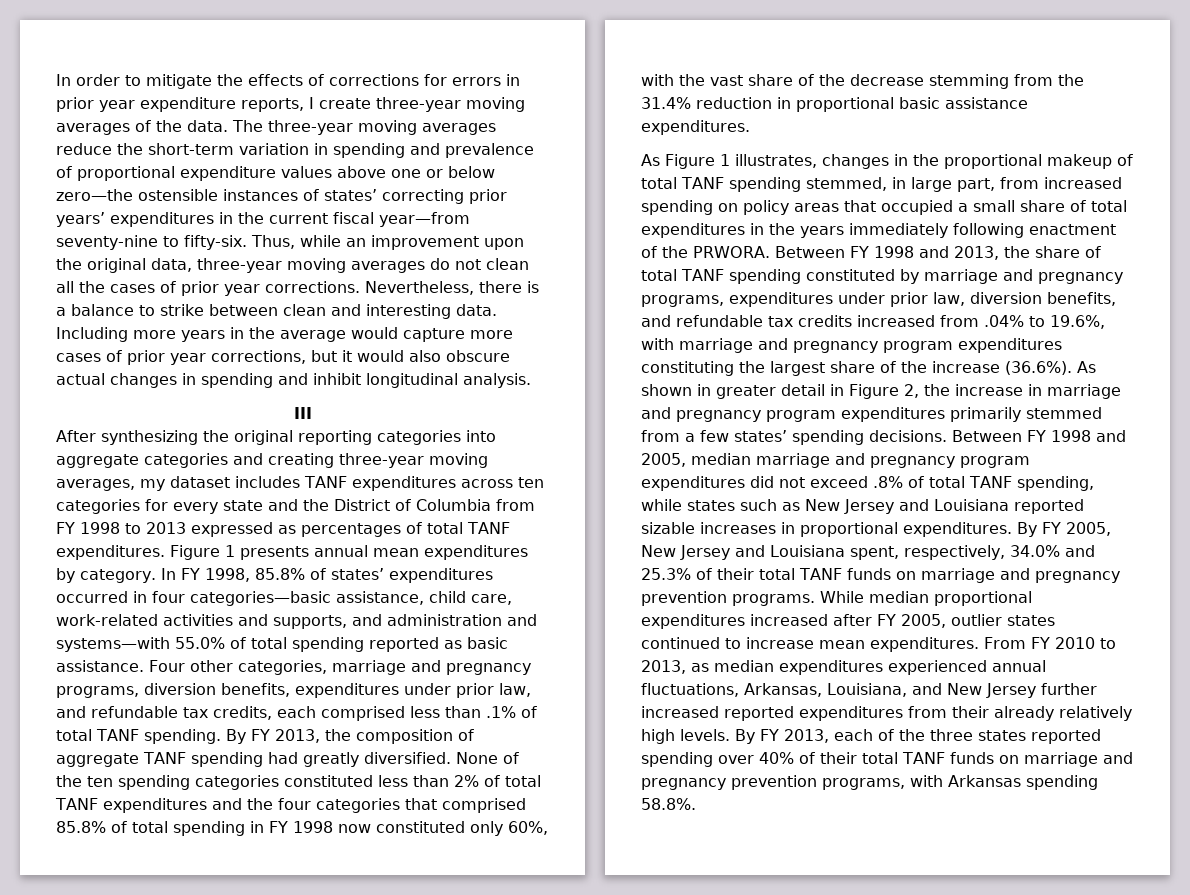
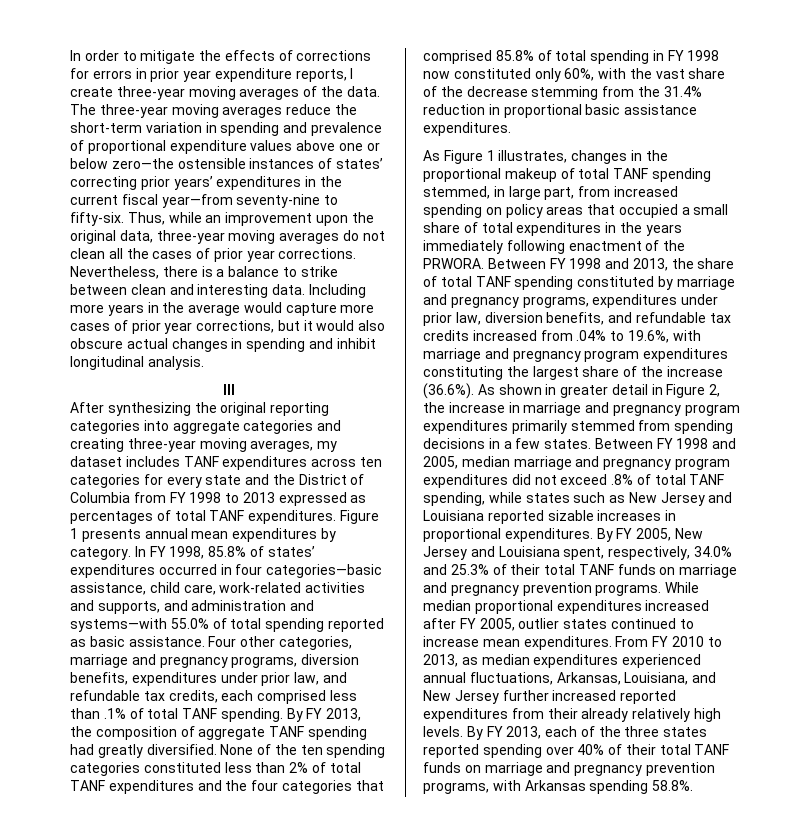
- Between FY 1998 and 2013, the share of total TANF spending constituted by marriage and pregnancy programs, expenditures under prior law, diversion benefits, and refundable tax credits increased from .04% to 19.6%, with marriage and pregnancy program expenditures constituting the largest share of the increase (36.6%). As shown in greater detail in Figure 2, the increase in marriage and pregnancy program expenditures primarily stemmed from a few states’ spending decisions.
+ Between FY 1998 and 2013, the share of total TANF spending constituted by marriage and pregnancy programs, expenditures under prior law, diversion benefits, and refundable tax credits increased from .04% to 19.6%, with marriage and pregnancy program expenditures constituting the largest share of the increase (36.6%). As shown in greater detail in Figure 2, the increase in marriage and pregnancy program expenditures primarily stemmed from spending decisions in a few states.

